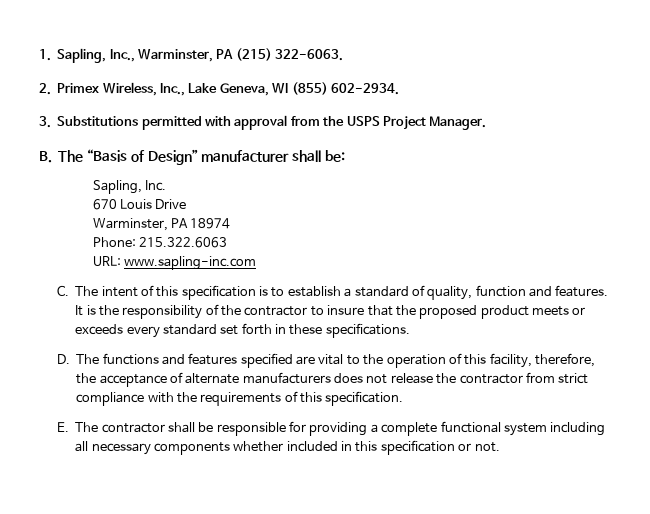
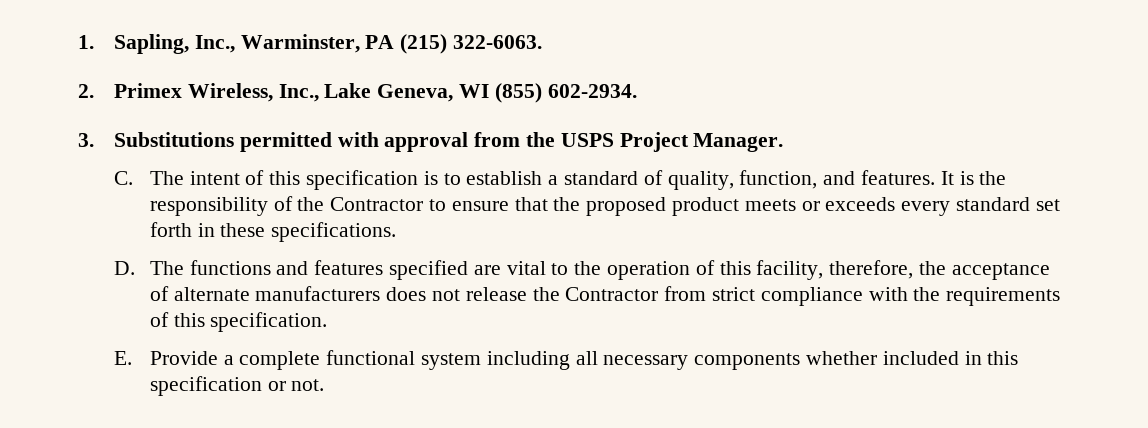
- B. The “Basis of Design” manufacturer shall be:
- Sapling, Inc.
- 670 Louis Drive
- Warminster, PA 18974
- Phone: 215.322.6063
- URL: www.sapling-inc.com
- C. The intent of this specification is to establish a standard of quality, function and features.
+ C. The intent of this specification is to establish a standard of quality, function, and features.
- It is the responsibility of the contractor to insure that the proposed product meets or exceeds every standard set forth in these specifications.
+ It is the responsibility of the Contractor to ensure that the proposed product meets or exceeds every standard set forth in these specifications.
- D. The functions and features specified are vital to the operation of this facility, therefore, the acceptance of alternate manufacturers does not release the contractor from strict compliance with the requirements of this specification.
+ D. The functions and features specified are vital to the operation of this facility, therefore, the acceptance of alternate manufacturers does not release the Contractor from strict compliance with the requirements of this specification.
- E. The contractor shall be responsible for providing a complete functional system including all necessary components whether included in this specification or not.
+ E. Provide a complete functional system including all necessary components whether included in this specification or not.

